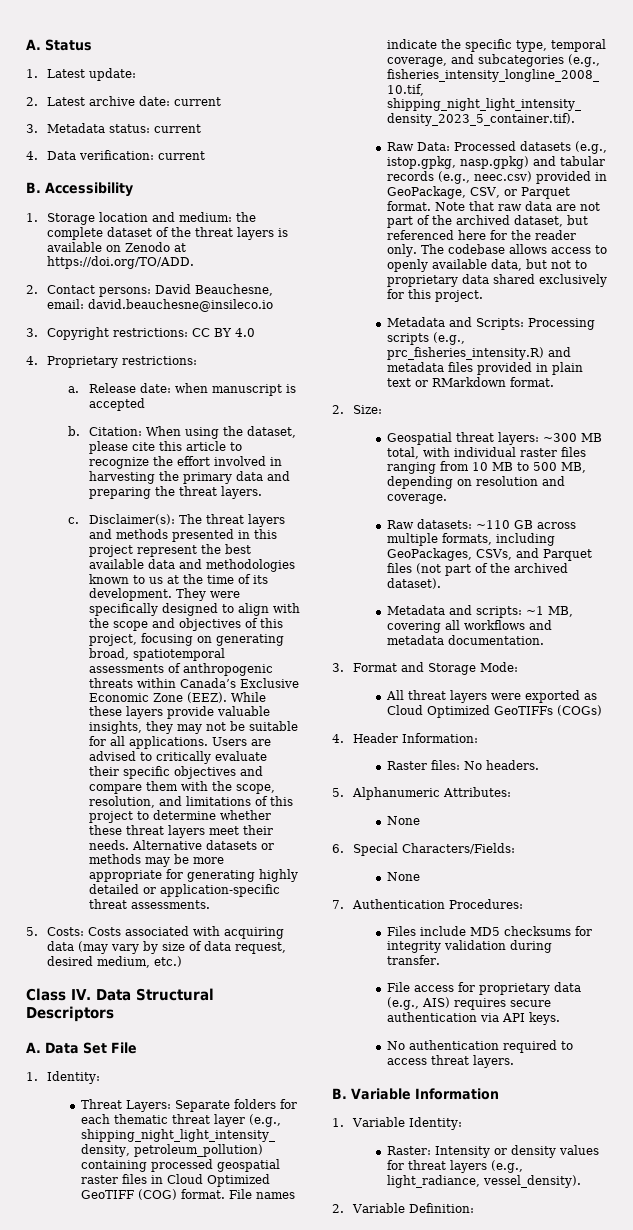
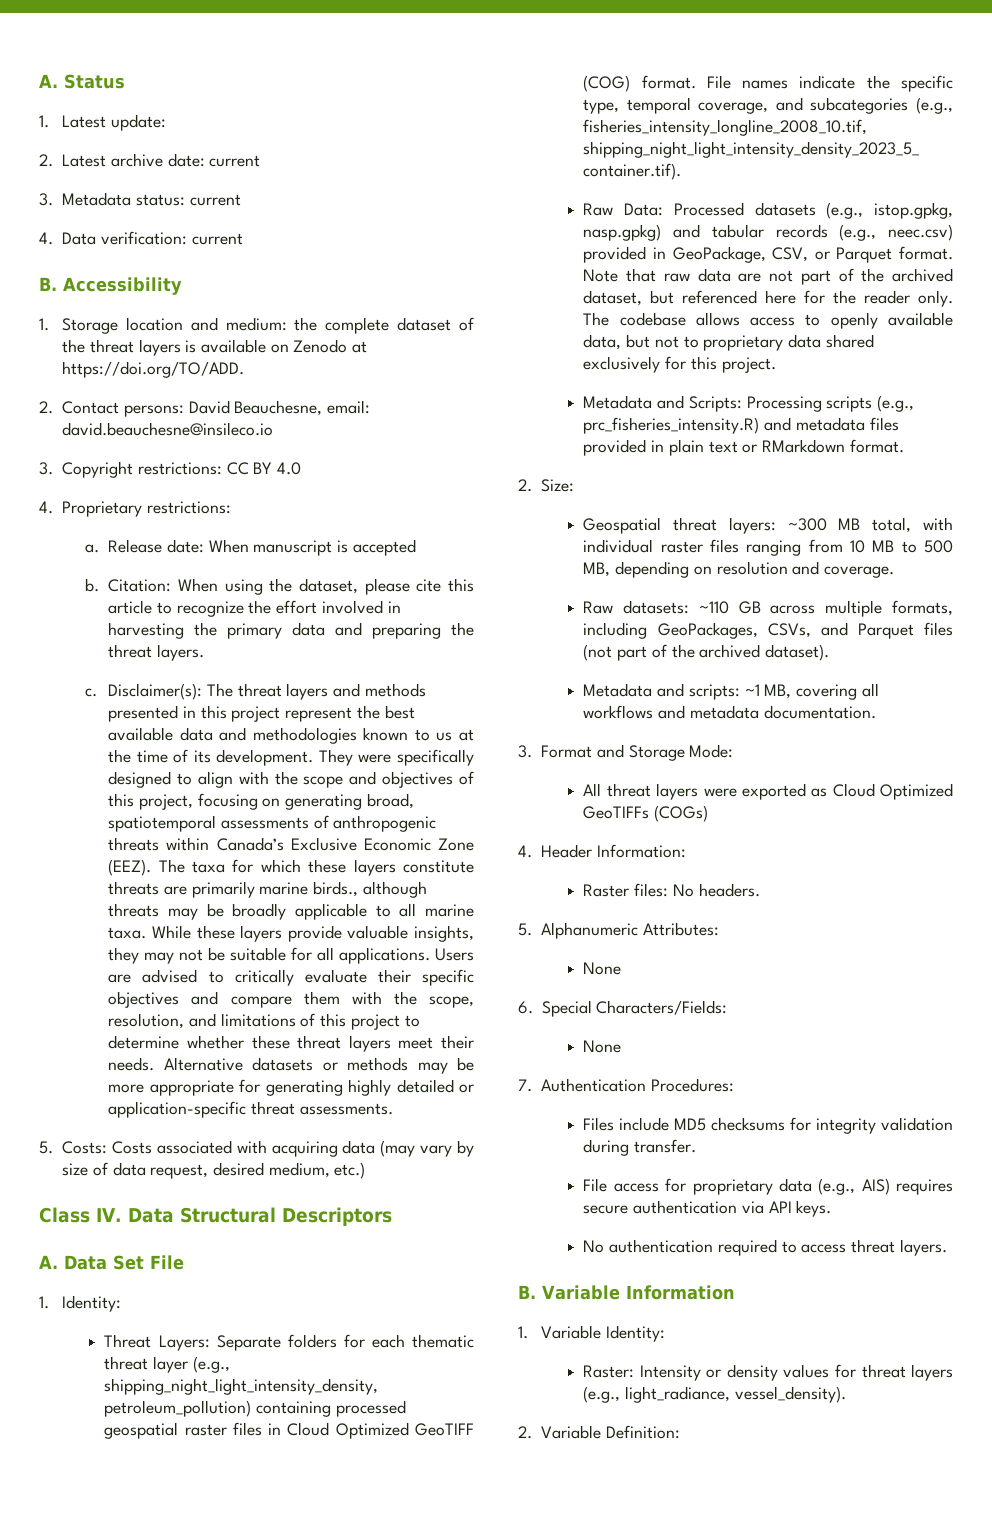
- Release date: when manuscript is accepted
+ Release date: When manuscript is accepted
+ The taxa for which these layers constitute threats are primarily marine birds., although threats may be broadly applicable to all marine taxa.

